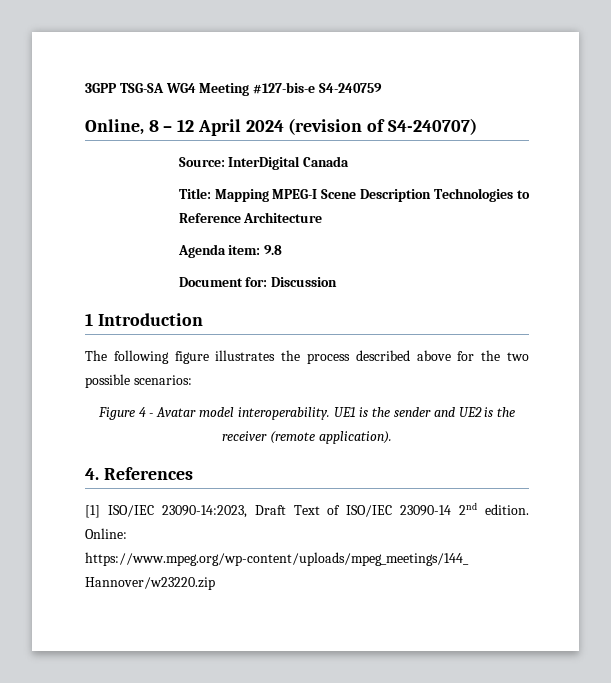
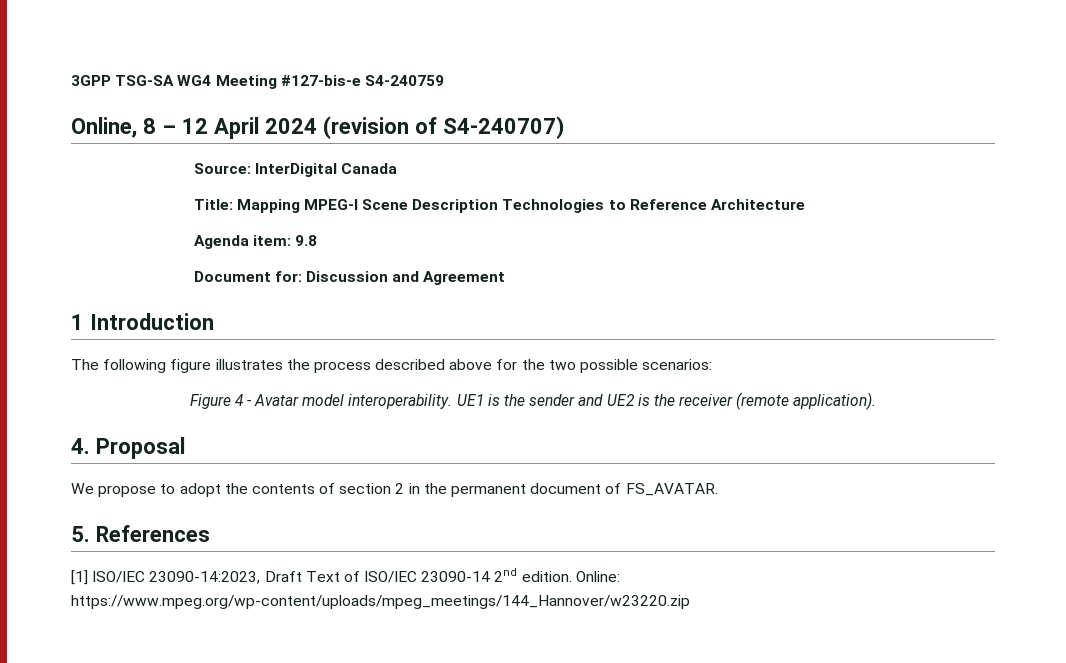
- Document for: Discussion
+ Document for: Discussion and Agreement
- 4. References
+ 4. Proposal
+ We propose to adopt the contents of section 2 in the permanent document of FS_AVATAR.
+ 5. References

